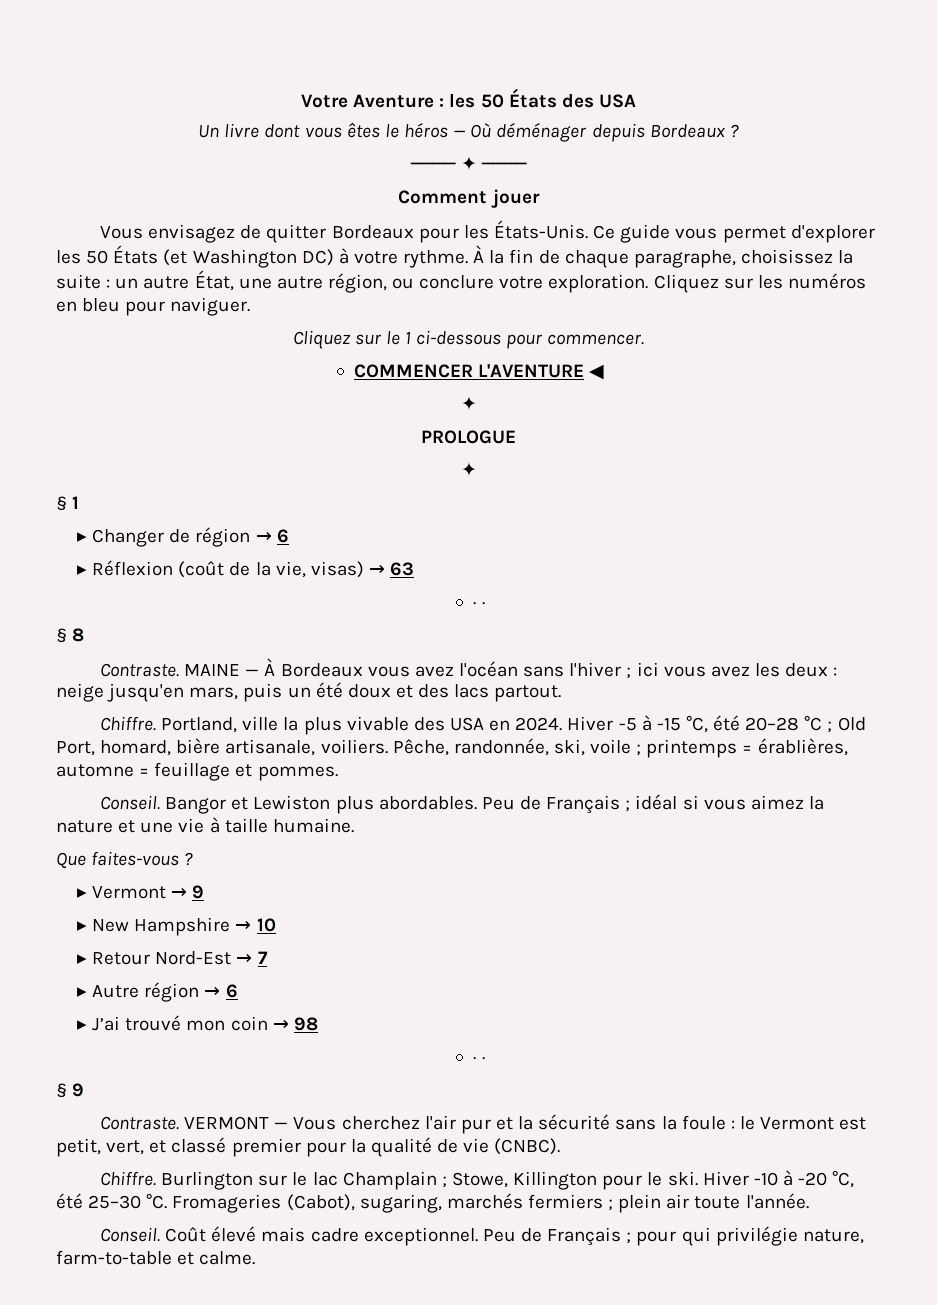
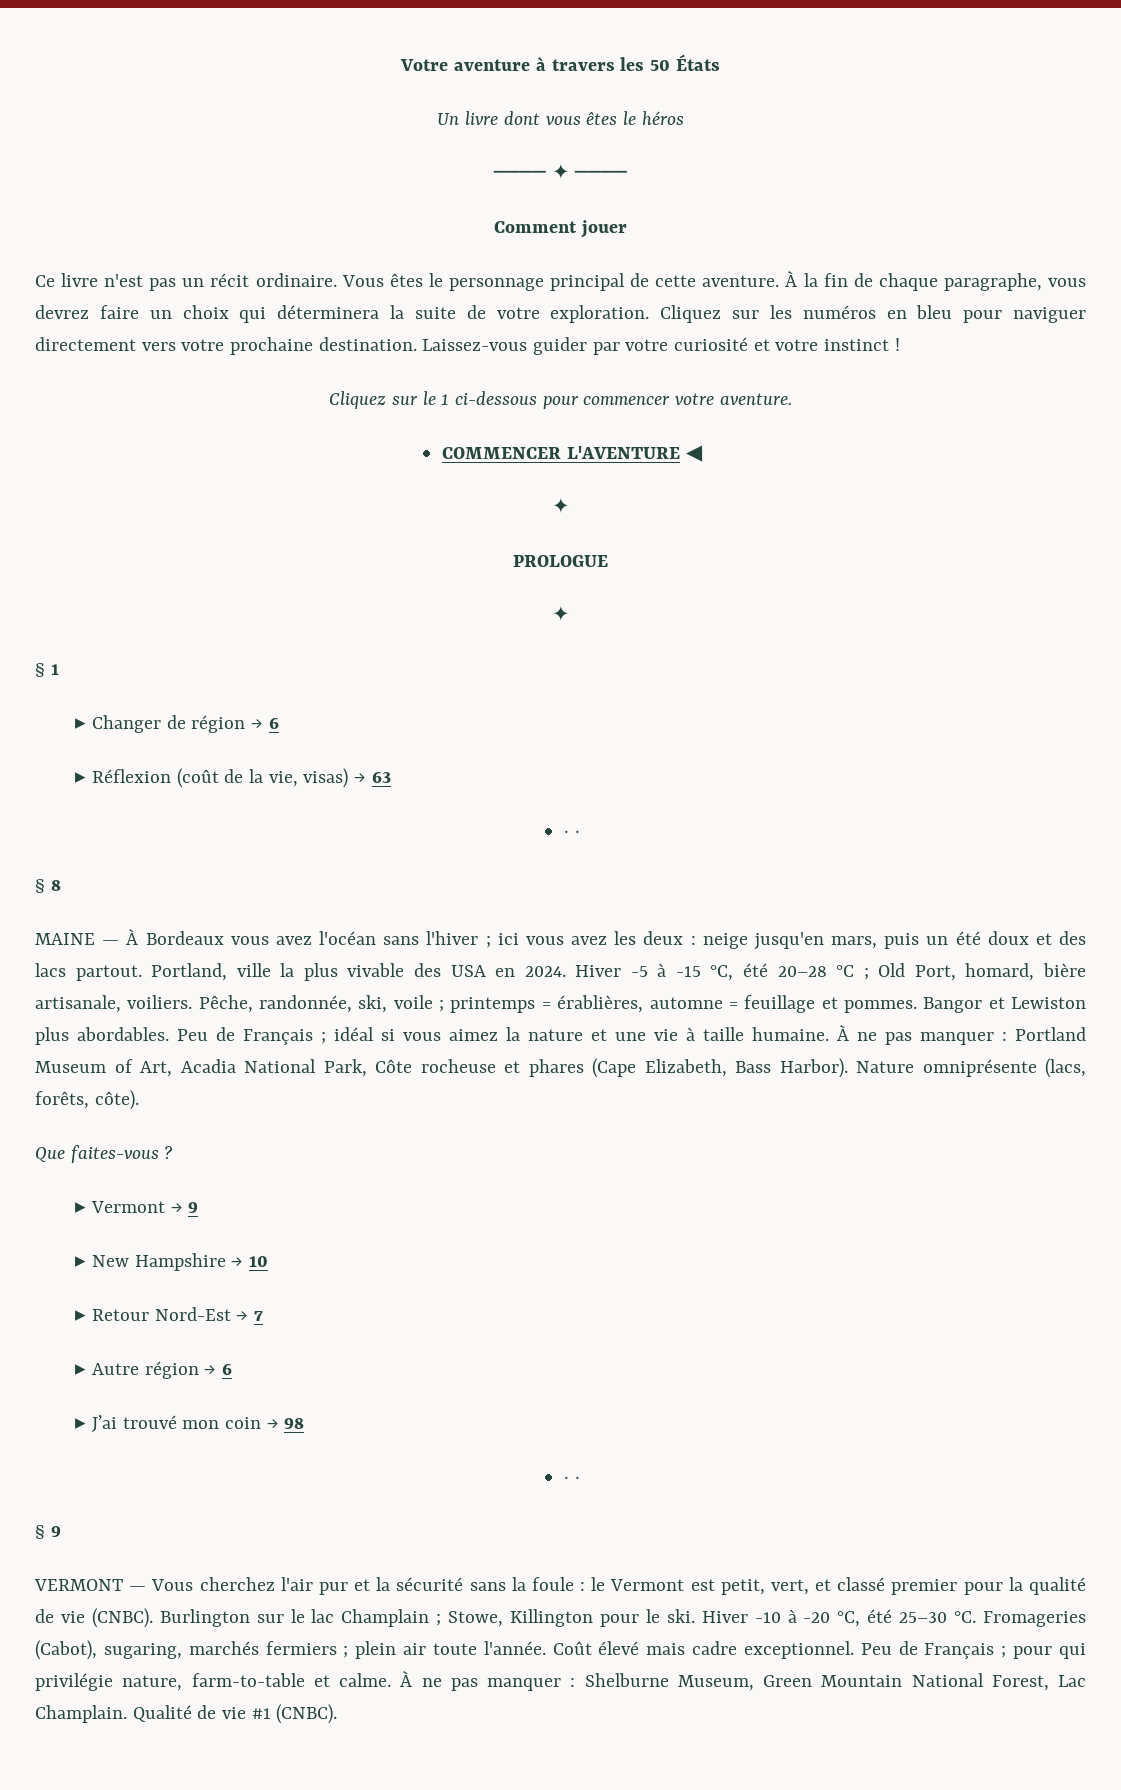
- Votre Aventure : les 50 États des USA
+ Votre aventure à travers les 50 États
- Un livre dont vous êtes le héros — Où déménager depuis Bordeaux ?
+ Un livre dont vous êtes le héros
- Vous envisagez de quitter Bordeaux pour les États-Unis. Ce guide vous permet d'explorer les 50 États (et Washington DC) à votre rythme.
+ Ce livre n'est pas un récit ordinaire. Vous êtes le personnage principal de cette aventure.
- À la fin de chaque paragraphe, choisissez la suite : un autre État, une autre région, ou conclure votre exploration.
+ À la fin de chaque paragraphe, vous devrez faire un choix qui déterminera la suite de votre exploration.
- Cliquez sur les numéros en bleu pour naviguer.
+ Cliquez sur les numéros en bleu pour naviguer directement vers votre prochaine destination. Laissez-vous guider par votre curiosité et votre instinct !
- Cliquez sur le 1 ci-dessous pour commencer.
+ Cliquez sur le 1 ci-dessous pour commencer votre aventure.
  § 8
- Contraste. MAINE — À Bordeaux vous avez l'océan sans l'hiver ; ici vous avez les deux : neige jusqu'en mars, puis un été doux et des lacs partout.
- Chiffre.
+ MAINE — À Bordeaux vous avez l'océan sans l'hiver ; ici vous avez les deux : neige jusqu'en mars, puis un été doux et des lacs partout.
- Pêche, randonnée, ski, voile ; printemps = érablières, automne = feuillage et pommes.
- Conseil. Bangor et Lewiston plus abordables.
+ Pêche, randonnée, ski, voile ; printemps = érablières, automne = feuillage et pommes. Bangor et Lewiston plus abordables.
+ À ne pas manquer : Portland Museum of Art, Acadia National Park, Côte rocheuse et phares (Cape Elizabeth, Bass Harbor). Nature omniprésente (lacs, forêts, côte).
  § 9
- Contraste. VERMONT — Vous cherchez l'air pur et la sécurité sans la foule : le Vermont est petit, vert, et classé premier pour la qualité de vie (CNBC).
- Chiffre.
+ VERMONT — Vous cherchez l'air pur et la sécurité sans la foule : le Vermont est petit, vert, et classé premier pour la qualité de vie (CNBC).
- Fromageries (Cabot), sugaring, marchés fermiers ; plein air toute l'année.
- Conseil. Coût élevé mais cadre exceptionnel.
+ Fromageries (Cabot), sugaring, marchés fermiers ; plein air toute l'année. Coût élevé mais cadre exceptionnel.
+ À ne pas manquer : Shelburne Museum, Green Mountain National Forest, Lac Champlain. Qualité de vie #1 (CNBC).

